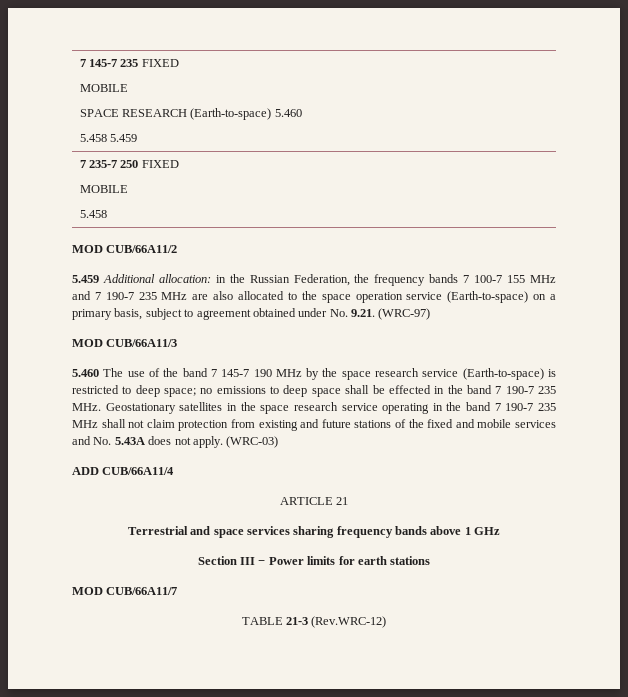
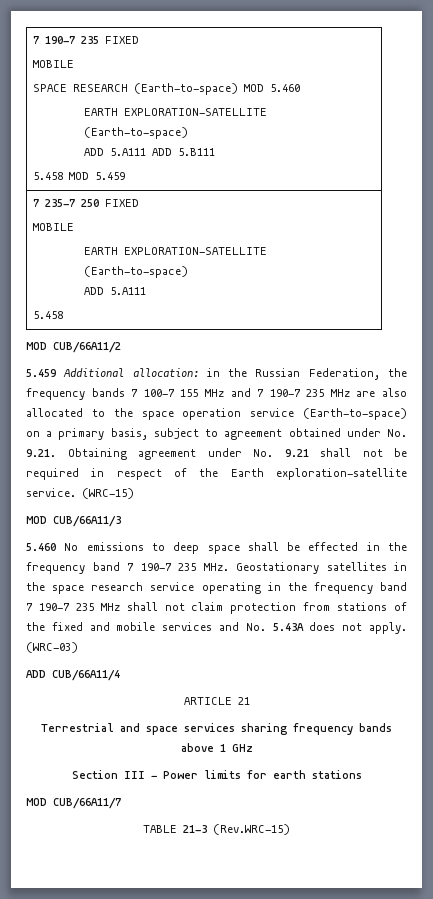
- 7 145-7 235 FIXED
+ 7 190-7 235 FIXED
  MOBILE
- SPACE RESEARCH (Earth-to-space) 5.460
- 5.458 5.459
+ SPACE RESEARCH (Earth-to-space) MOD 5.460
+ EARTH EXPLORATION-SATELLITE (Earth-to-space)
+ ADD 5.A111 ADD 5.B111
+ 5.458 MOD 5.459
  7 235-7 250 FIXED
  MOBILE
+ EARTH EXPLORATION-SATELLITE (Earth-to-space)
+ ADD 5.A111
- in the Russian Federation, the frequency bands 7 100-7 155 MHz and 7 190-7 235 MHz are also allocated to the space operation service (Earth-to-space) on a primary basis, subject to agreement obtained under No. 9.21. (WRC-97)
+ in the Russian Federation, the frequency bands 7 100-7 155 MHz and 7 190-7 235 MHz are also allocated to the space operation service (Earth-to-space) on a primary basis, subject to agreement obtained under No. 9.21. Obtaining agreement under No. 9.21 shall not be required in respect of the Earth exploration-satellite service. (WRC-15)
  MOD CUB/66A11/3
- 5.460 The use of the band 7 145-7 190 MHz by the space research service (Earth-to-space) is restricted to deep space; no emissions to deep space shall be effected in the band 7 190-7 235 MHz. Geostationary satellites in the space research service operating in the band 7 190-7 235 MHz shall not claim protection from existing and future stations of the fixed and mobile services and No. 5.43A does not apply.
+ 5.460 No emissions to deep space shall be effected in the frequency band 7 190-7 235 MHz. Geostationary satellites in the space research service operating in the frequency band 7 190-7 235 MHz shall not claim protection from stations of the fixed and mobile services and No. 5.43A does not apply.
- TABLE 21-3 (Rev.WRC-12)
+ TABLE 21-3 (Rev.WRC-15)

